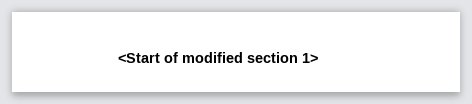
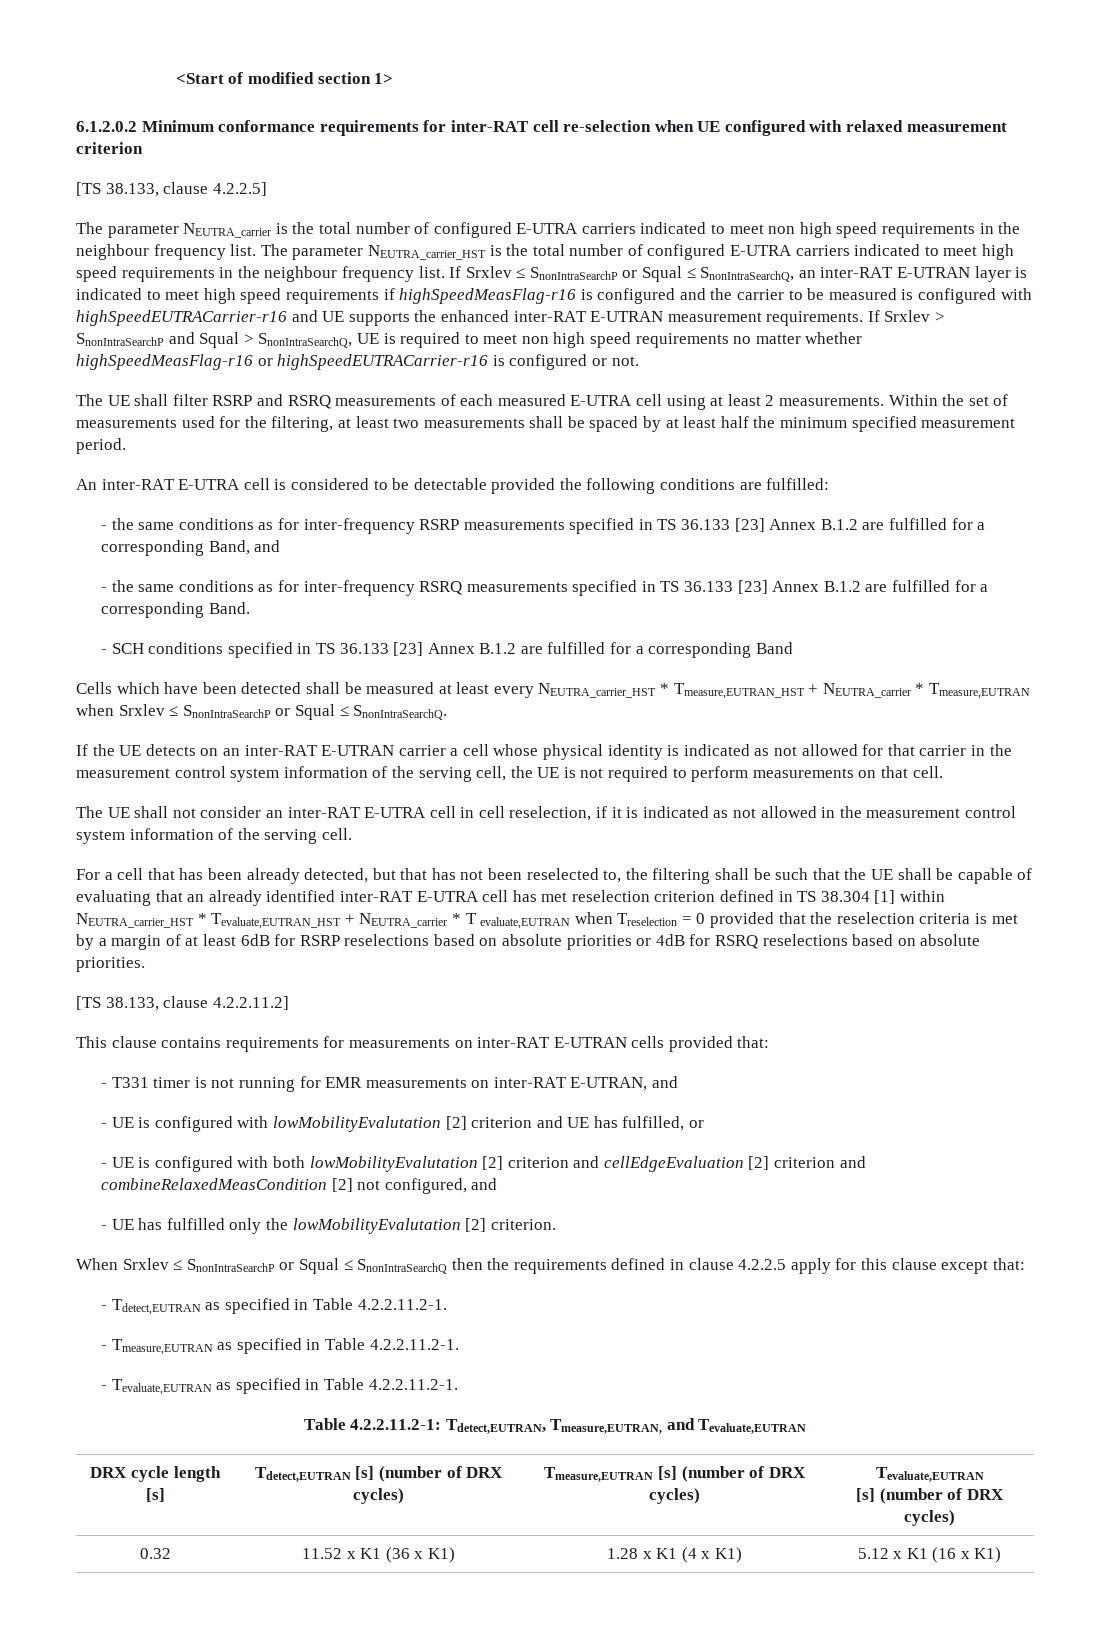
+ 6.1.2.0.2 Minimum conformance requirements for inter-RAT cell re-selection when UE configured with relaxed measurement criterion
+ [TS 38.133, clause 4.2.2.5]
+ The parameter NEUTRA_carrier is the total number of configured E-UTRA carriers indicated to meet non high speed requirements in the neighbour frequency list. The parameter NEUTRA_carrier_HST is the total number of configured E-UTRA carriers indicated to meet high speed requirements in the neighbour frequency list. If Srxlev ≤ SnonIntraSearchP or Squal ≤ SnonIntraSearchQ, an inter-RAT E-UTRAN layer is indicated to meet high speed requirements if highSpeedMeasFlag-r16 is configured and the carrier to be measured is configured with highSpeedEUTRACarrier-r16 and UE supports the enhanced inter-RAT E-UTRAN measurement requirements. If Srxlev > SnonIntraSearchP and Squal > SnonIntraSearchQ, UE is required to meet non high speed requirements no matter whether highSpeedMeasFlag-r16 or highSpeedEUTRACarrier-r16 is configured or not.
+ The UE shall filter RSRP and RSRQ measurements of each measured E-UTRA cell using at least 2 measurements. Within the set of measurements used for the filtering, at least two measurements shall be spaced by at least half the minimum specified measurement period.
+ An inter-RAT E-UTRA cell is considered to be detectable provided the following conditions are fulfilled:
+ - the same conditions as for inter-frequency RSRP measurements specified in TS 36.133 [23] Annex B.1.2 are fulfilled for a corresponding Band, and
+ - the same conditions as for inter-frequency RSRQ measurements specified in TS 36.133 [23] Annex B.1.2 are fulfilled for a corresponding Band.
+ - SCH conditions specified in TS 36.133 [23] Annex B.1.2 are fulfilled for a corresponding Band
+ Cells which have been detected shall be measured at least every NEUTRA_carrier_HST * Tmeasure,EUTRAN_HST + NEUTRA_carrier * Tmeasure,EUTRAN when Srxlev ≤ SnonIntraSearchP or Squal ≤ SnonIntraSearchQ.
+ If the UE detects on an inter-RAT E-UTRAN carrier a cell whose physical identity is indicated as not allowed for that carrier in the measurement control system information of the serving cell, the UE is not required to perform measurements on that cell.
+ The UE shall not consider an inter-RAT E-UTRA cell in cell reselection, if it is indicated as not allowed in the measurement control system information of the serving cell.
+ For a cell that has been already detected, but that has not been reselected to, the filtering shall be such that the UE shall be capable of evaluating that an already identified inter-RAT E-UTRA cell has met reselection criterion defined in TS 38.304 [1] within NEUTRA_carrier_HST * Tevaluate,EUTRAN_HST + NEUTRA_carrier * T evaluate,EUTRAN when Treselection = 0 provided that the reselection criteria is met by a margin of at least 6dB for RSRP reselections based on absolute priorities or 4dB for RSRQ reselections based on absolute priorities.
+ [TS 38.133, clause 4.2.2.11.2]
+ This clause contains requirements for measurements on inter-RAT E-UTRAN cells provided that:
+ - T331 timer is not running for EMR measurements on inter-RAT E-UTRAN, and
+ - UE is configured with lowMobilityEvalutation [2] criterion and UE has fulfilled, or
+ - UE is configured with both lowMobilityEvalutation [2] criterion and cellEdgeEvaluation [2] criterion and combineRelaxedMeasCondition [2] not configured, and
+ - UE has fulfilled only the lowMobilityEvalutation [2] criterion.
+ When Srxlev ≤ SnonIntraSearchP or Squal ≤ SnonIntraSearchQ then the requirements defined in clause 4.2.2.5 apply for this clause except that:
+ - Tdetect,EUTRAN as specified in Table 4.2.2.11.2-1.
+ - Tmeasure,EUTRAN as specified in Table 4.2.2.11.2-1.
+ - Tevaluate,EUTRAN as specified in Table 4.2.2.11.2-1.
+ Table 4.2.2.11.2-1: Tdetect,EUTRAN, Tmeasure,EUTRAN, and Tevaluate,EUTRAN
+ DRX cycle length [s] | Tdetect,EUTRAN [s] (number of DRX cycles) | Tmeasure,EUTRAN [s] (number of DRX cycles) | Tevaluate,EUTRAN
+ [s] (number of DRX cycles)
+ 0.32 | 11.52 x K1 (36 x K1) | 1.28 x K1 (4 x K1) | 5.12 x K1 (16 x K1)

